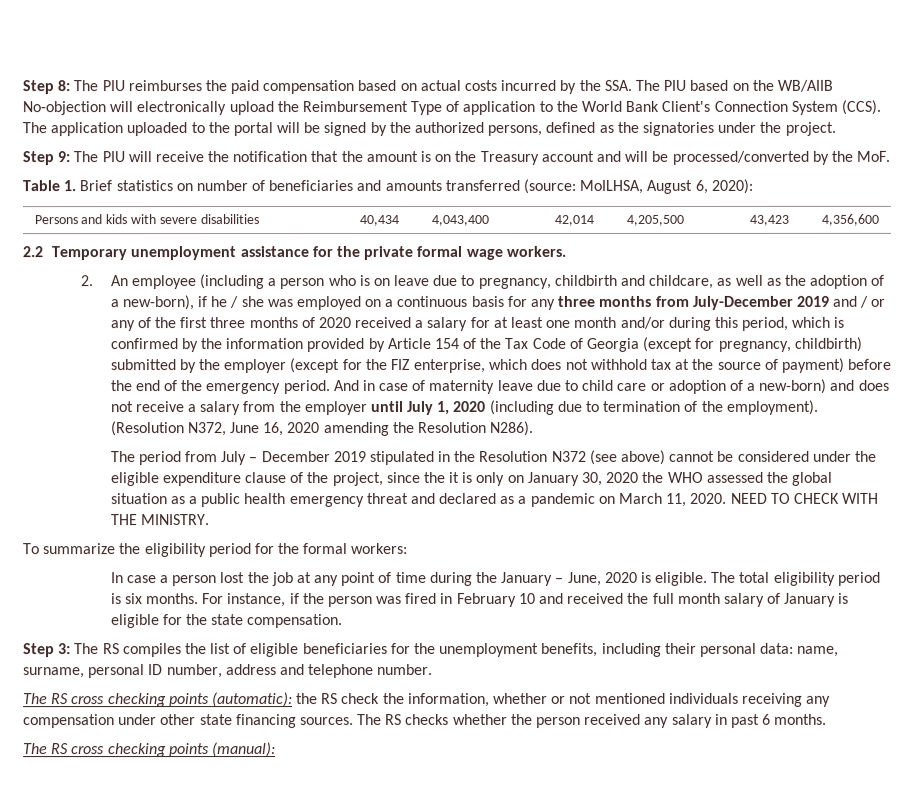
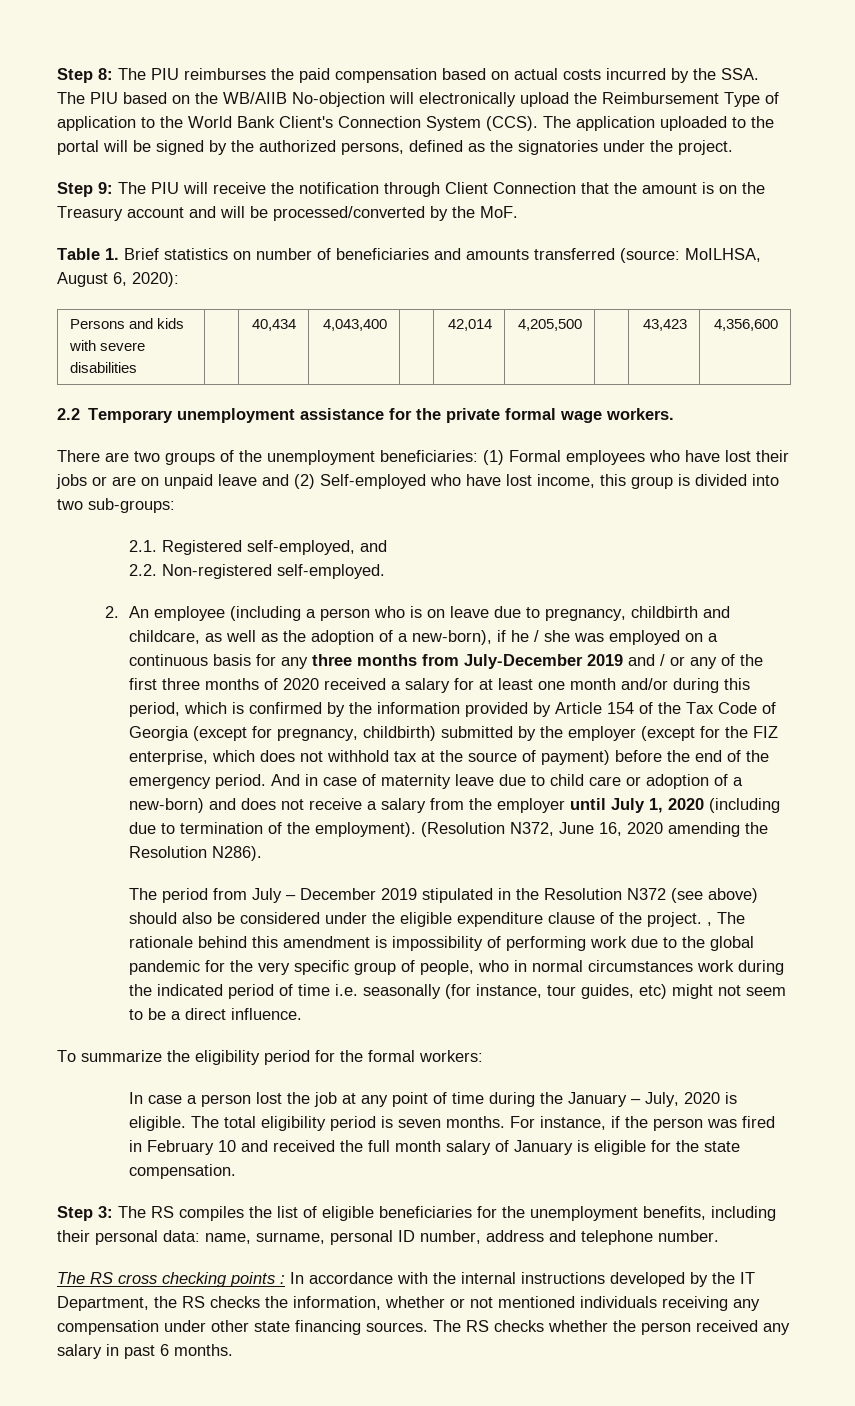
- Step 9: The PIU will receive the notification that the amount is on the Treasury account and will be processed/converted by the MoF.
+ Step 9: The PIU will receive the notification through Client Connection that the amount is on the Treasury account and will be processed/converted by the MoF.
+ There are two groups of the unemployment beneficiaries: (1) Formal employees who have lost their jobs or are on unpaid leave and (2) Self-employed who have lost income, this group is divided into two sub-groups:
+ 2.1. Registered self-employed, and
+ 2.2. Non-registered self-employed.
- The period from July – December 2019 stipulated in the Resolution N372 (see above) cannot be considered under the eligible expenditure clause of the project, since the it is only on January 30, 2020 the WHO assessed the global situation as a public health emergency threat and declared as a pandemic on March 11, 2020. NEED TO CHECK WITH THE MINISTRY.
+ The period from July – December 2019 stipulated in the Resolution N372 (see above) should also be considered under the eligible expenditure clause of the project. , The rationale behind this amendment is impossibility of performing work due to the global pandemic for the very specific group of people, who in normal circumstances work during the indicated period of time i.e. seasonally (for instance, tour guides, etc) might not seem to be a direct influence.
- In case a person lost the job at any point of time during the January – June, 2020 is eligible.
+ In case a person lost the job at any point of time during the January – July, 2020 is eligible.
- The total eligibility period is six months.
+ The total eligibility period is seven months.
- The RS cross checking points (automatic): the RS check the information, whether or not mentioned individuals receiving any compensation under other state financing sources.
+ The RS cross checking points : In accordance with the internal instructions developed by the IT Department, the RS checks the information, whether or not mentioned individuals receiving any compensation under other state financing sources.
- The RS cross checking points (manual):

